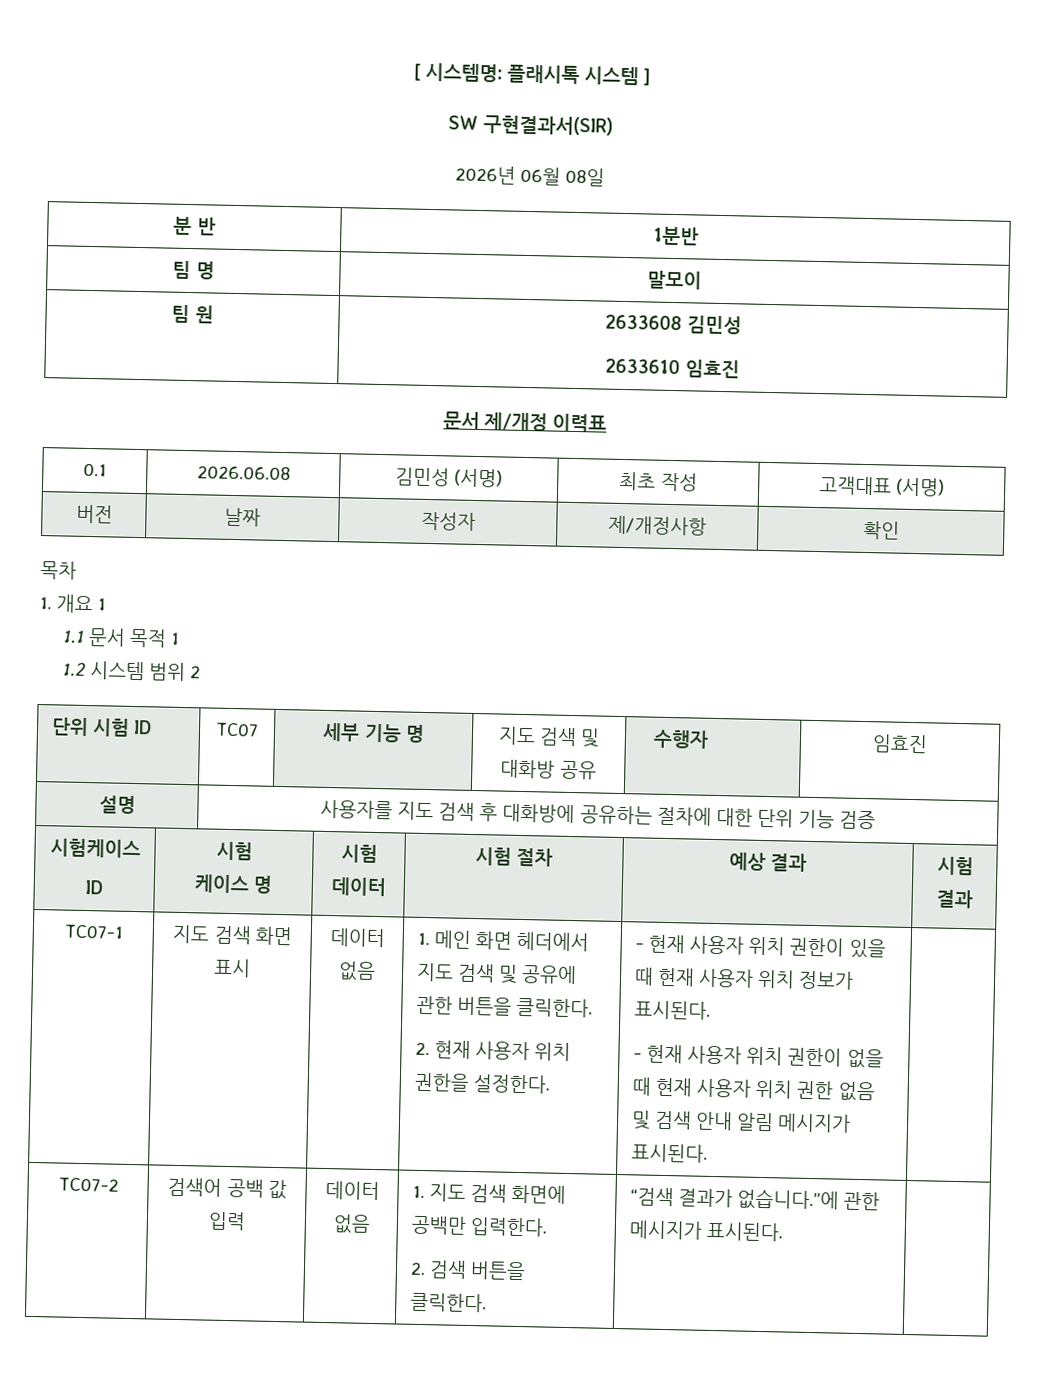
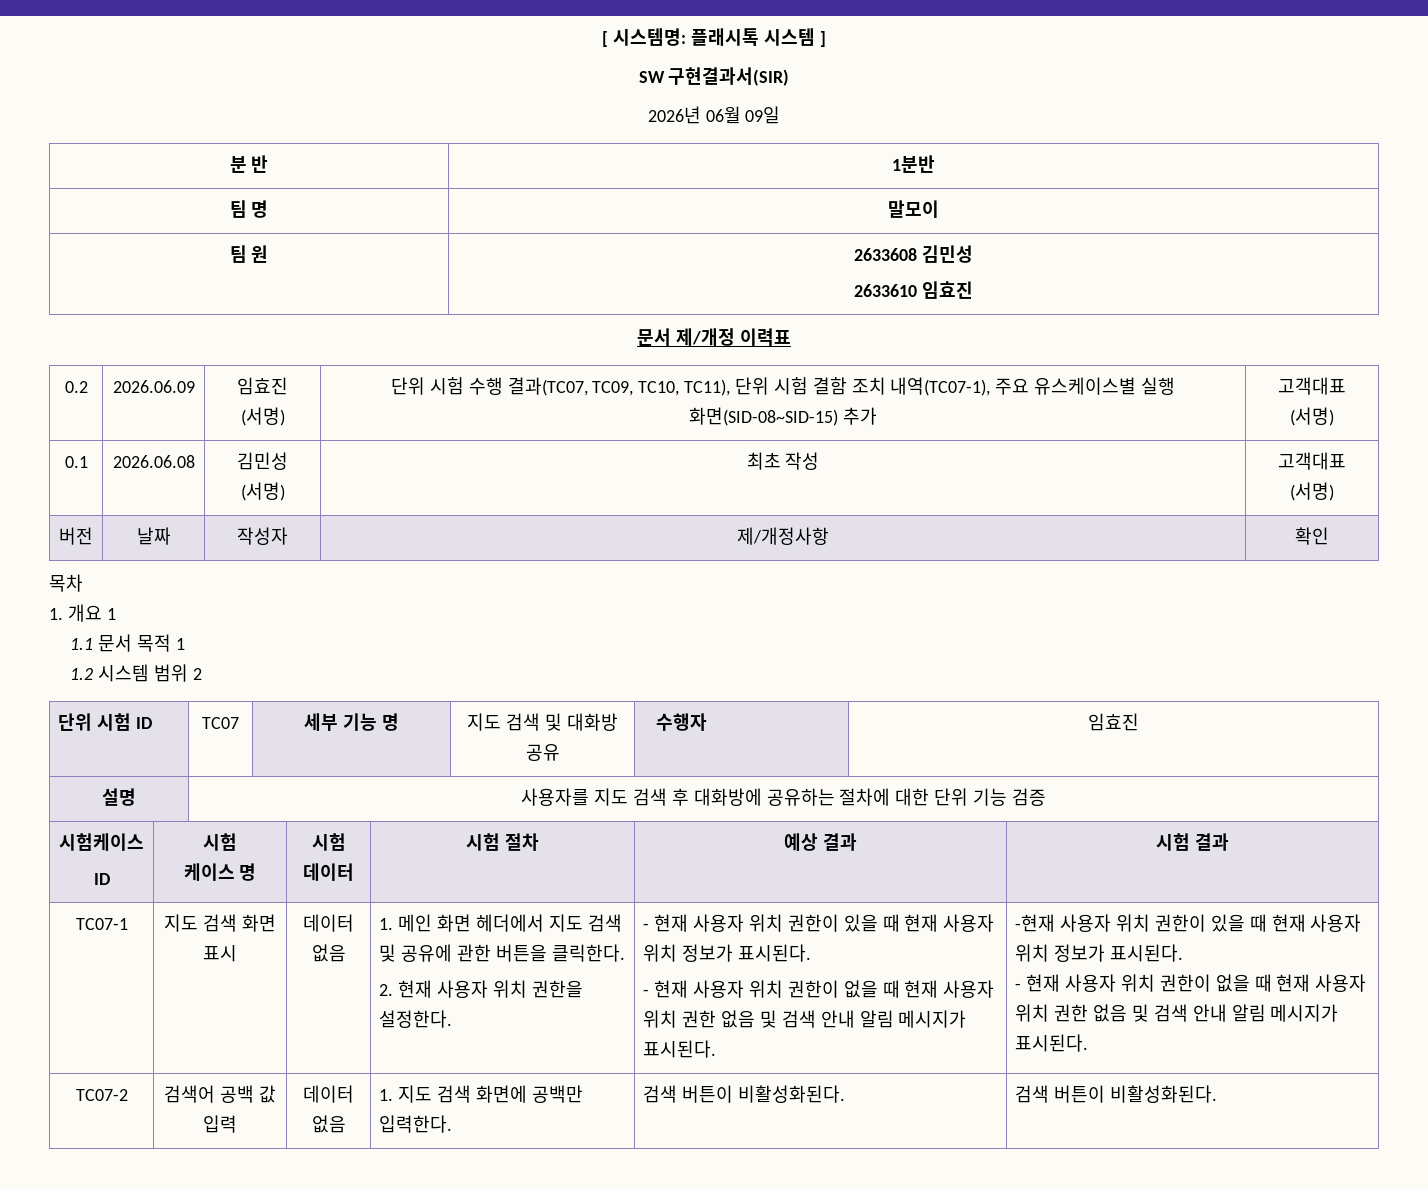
- 2026년 06월 08일
+ 2026년 06월 09일
+ 0.2 | 2026.06.09 | 임효진 (서명) | 단위 시험 수행 결과(TC07, TC09, TC10, TC11), 단위 시험 결함 조치 내역(TC07-1), 주요 유스케이스별 실행 화면(SID-08~SID-15) 추가 | 고객대표 (서명)
+ -현재 사용자 위치 권한이 있을 때 현재 사용자 위치 정보가 표시된다.
+ - 현재 사용자 위치 권한이 없을 때 현재 사용자 위치 권한 없음 및 검색 안내 알림 메시지가 표시된다.
- TC07-2 | 검색어 공백 값 입력 | 데이터 없음 | 1. 지도 검색 화면에 공백만 입력한다.
- 2. 검색 버튼을 클릭한다. | “검색 결과가 없습니다.”에 관한 메시지가 표시된다. |
+ TC07-2 | 검색어 공백 값 입력 | 데이터 없음 | 1. 지도 검색 화면에 공백만 입력한다. | 검색 버튼이 비활성화된다. | 검색 버튼이 비활성화된다.

